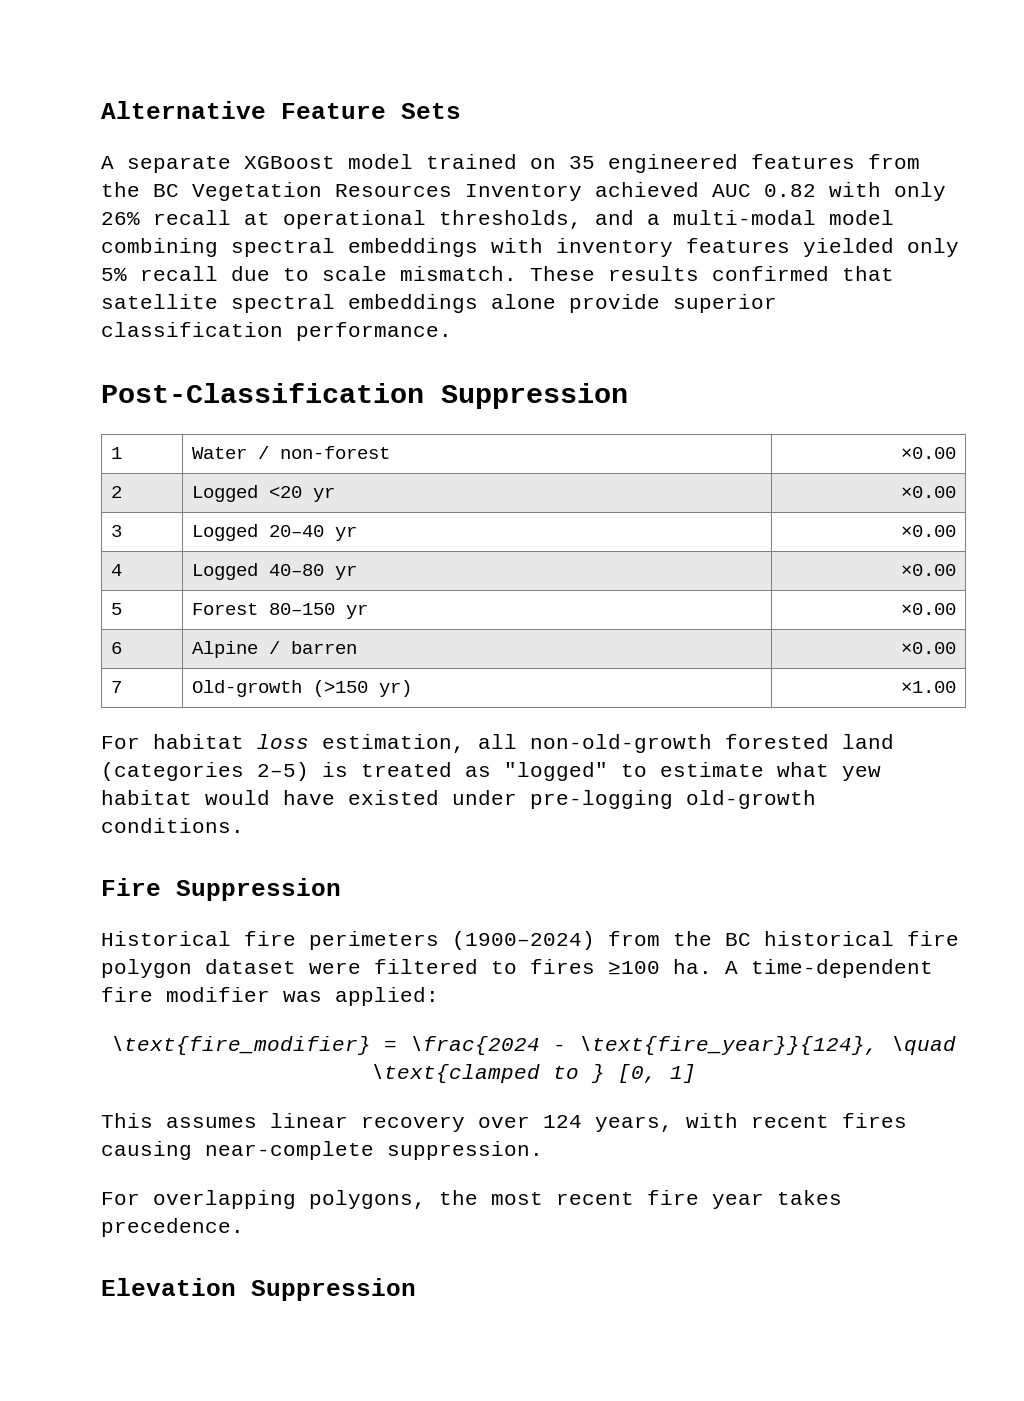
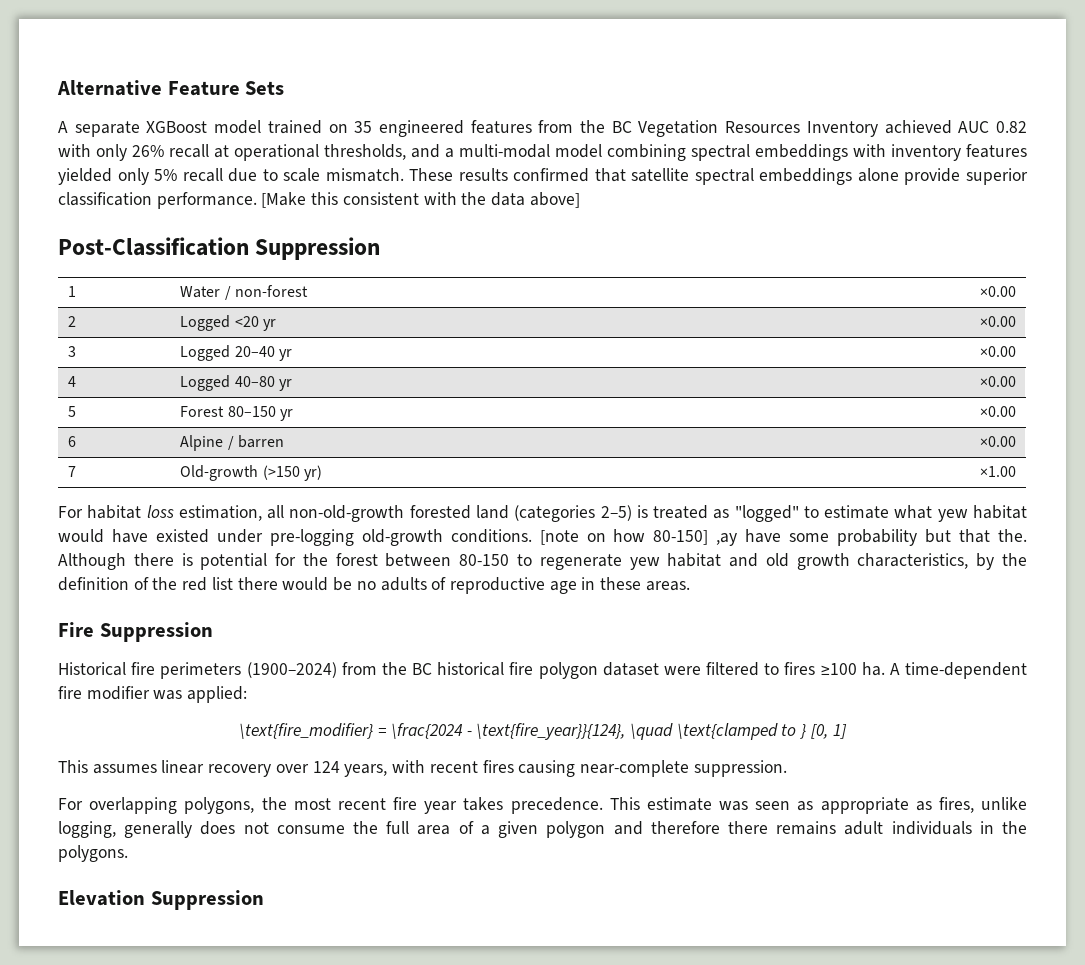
+ [Make this consistent with the data above]
+ [note on how 80-150] ,ay have some probability but that the. Although there is potential for the forest between 80-150 to regenerate yew habitat and old growth characteristics, by the definition of the red list there would be no adults of reproductive age in these areas.
+ This estimate was seen as appropriate as fires, unlike logging, generally does not consume the full area of a given polygon and therefore there remains adult individuals in the polygons.

